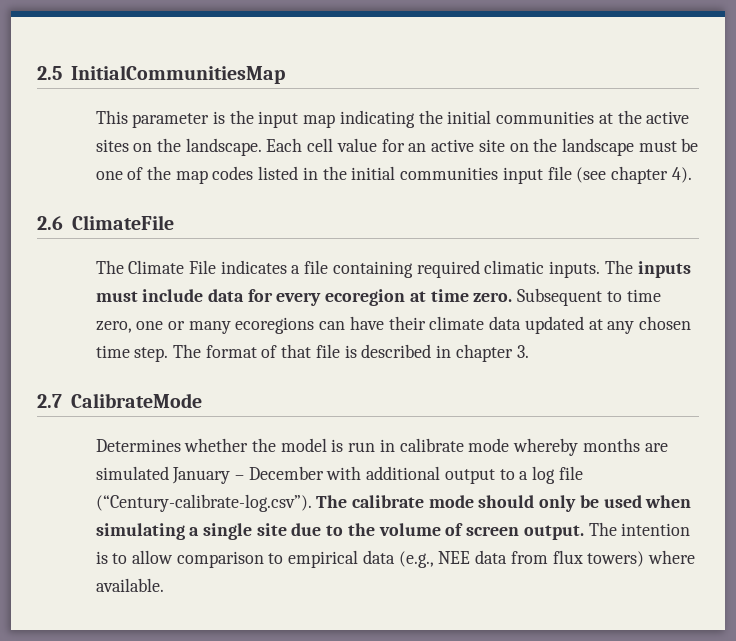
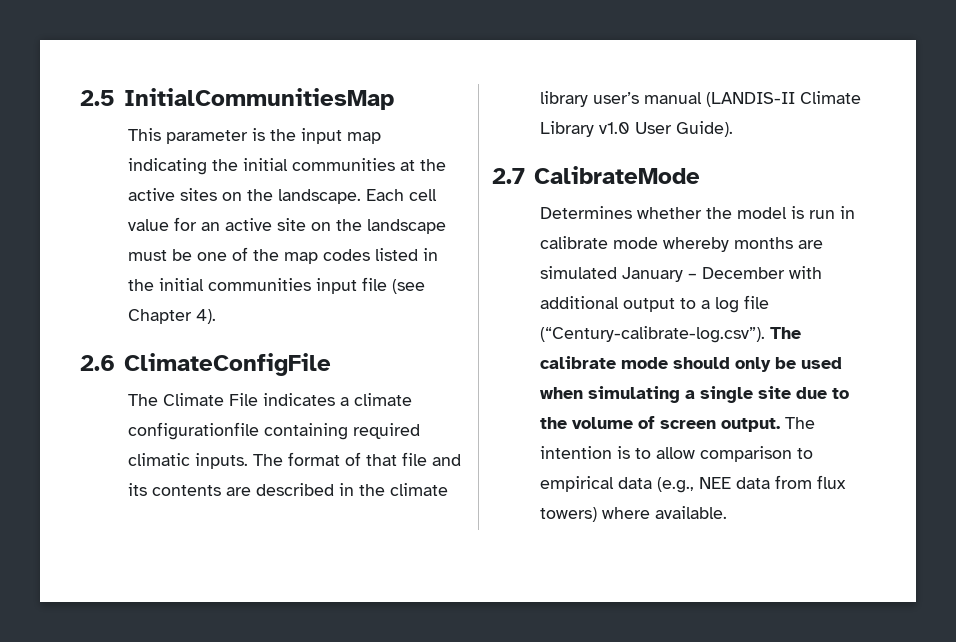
- Each cell value for an active site on the landscape must be one of the map codes listed in the initial communities input file (see chapter 4).
+ Each cell value for an active site on the landscape must be one of the map codes listed in the initial communities input file (see Chapter 4).
- 2.6 ClimateFile
+ 2.6 ClimateConfigFile
- The Climate File indicates a file containing required climatic inputs.
+ The Climate File indicates a climate configurationfile containing required climatic inputs.
- The inputs must include data for every ecoregion at time zero. Subsequent to time zero, one or many ecoregions can have their climate data updated at any chosen time step. The format of that file is described in chapter 3.
+ The format of that file and its contents are described in the climate library user’s manual (LANDIS-II Climate Library v1.0 User Guide).

